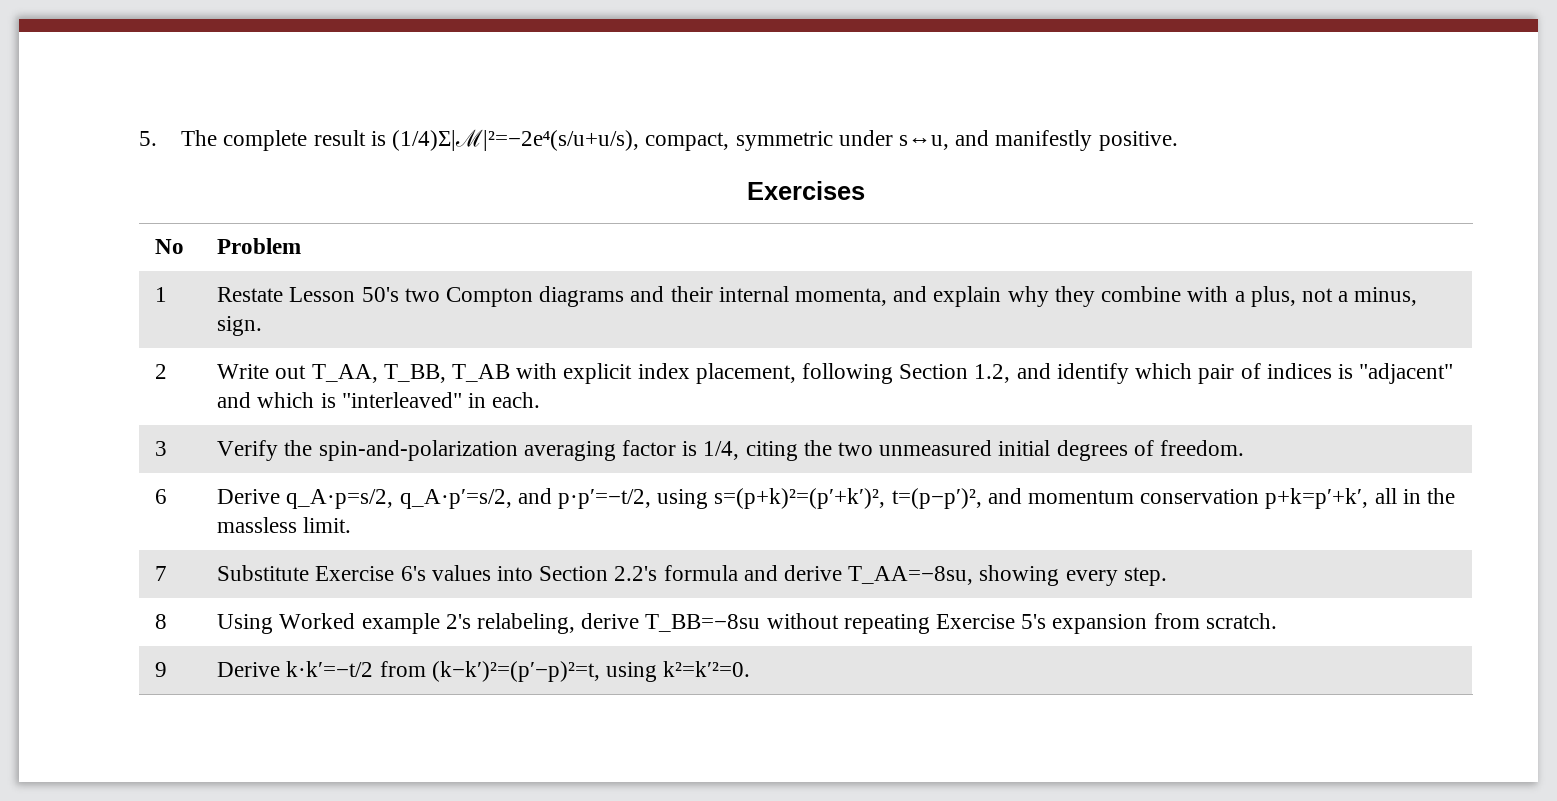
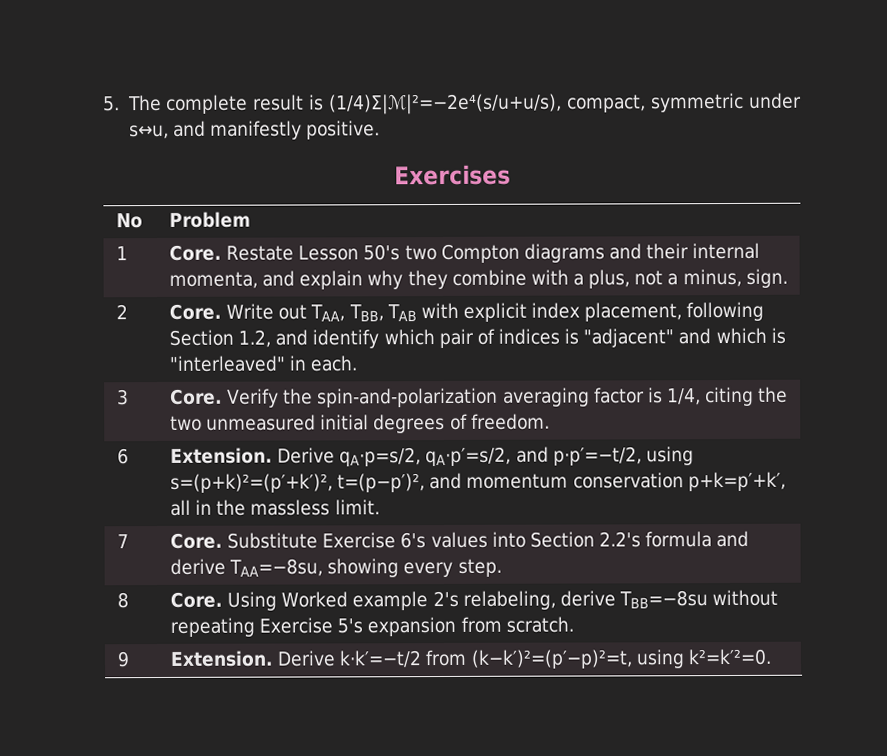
- 1 | Restate Lesson 50's two Compton diagrams and their internal momenta, and explain why they combine with a plus, not a minus, sign.
+ 1 | Core. Restate Lesson 50's two Compton diagrams and their internal momenta, and explain why they combine with a plus, not a minus, sign.
- 2 | Write out T_AA, T_BB, T_AB with explicit index placement, following Section 1.2, and identify which pair of indices is "adjacent" and which is "interleaved" in each.
+ 2 | Core. Write out TAA, TBB, TAB with explicit index placement, following Section 1.2, and identify which pair of indices is "adjacent" and which is "interleaved" in each.
- 3 | Verify the spin-and-polarization averaging factor is 1/4, citing the two unmeasured initial degrees of freedom.
+ 3 | Core. Verify the spin-and-polarization averaging factor is 1/4, citing the two unmeasured initial degrees of freedom.
- 6 | Derive q_A·p=s/2, q_A·p′=s/2, and p·p′=−t/2, using s=(p+k)²=(p′+k′)², t=(p−p′)², and momentum conservation p+k=p′+k′, all in the massless limit.
+ 6 | Extension. Derive qA·p=s/2, qA·p′=s/2, and p·p′=−t/2, using s=(p+k)²=(p′+k′)², t=(p−p′)², and momentum conservation p+k=p′+k′, all in the massless limit.
- 7 | Substitute Exercise 6's values into Section 2.2's formula and derive T_AA=−8su, showing every step.
+ 7 | Core. Substitute Exercise 6's values into Section 2.2's formula and derive TAA=−8su, showing every step.
- 8 | Using Worked example 2's relabeling, derive T_BB=−8su without repeating Exercise 5's expansion from scratch.
+ 8 | Core. Using Worked example 2's relabeling, derive TBB=−8su without repeating Exercise 5's expansion from scratch.
- 9 | Derive k·k′=−t/2 from (k−k′)²=(p′−p)²=t, using k²=k′²=0.
+ 9 | Extension. Derive k·k′=−t/2 from (k−k′)²=(p′−p)²=t, using k²=k′²=0.

